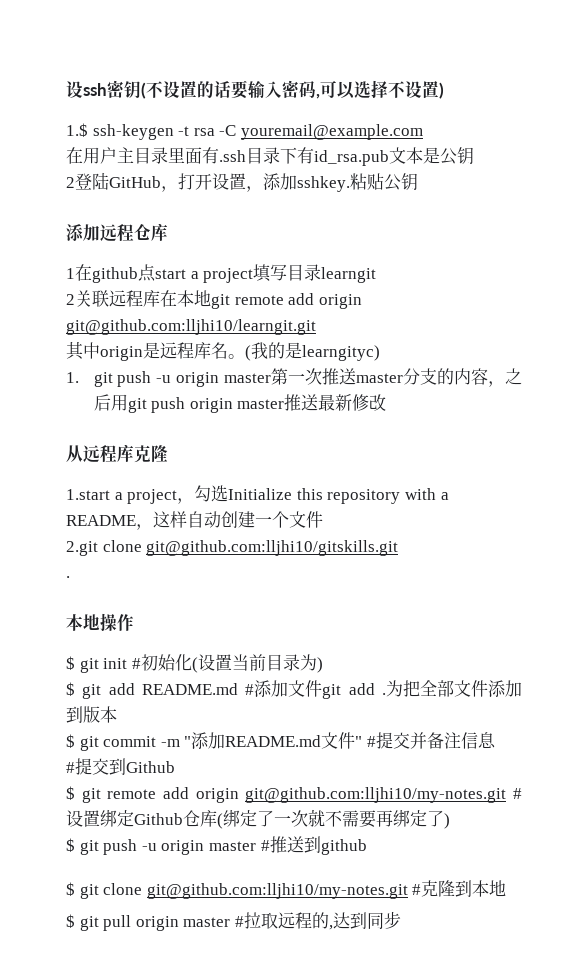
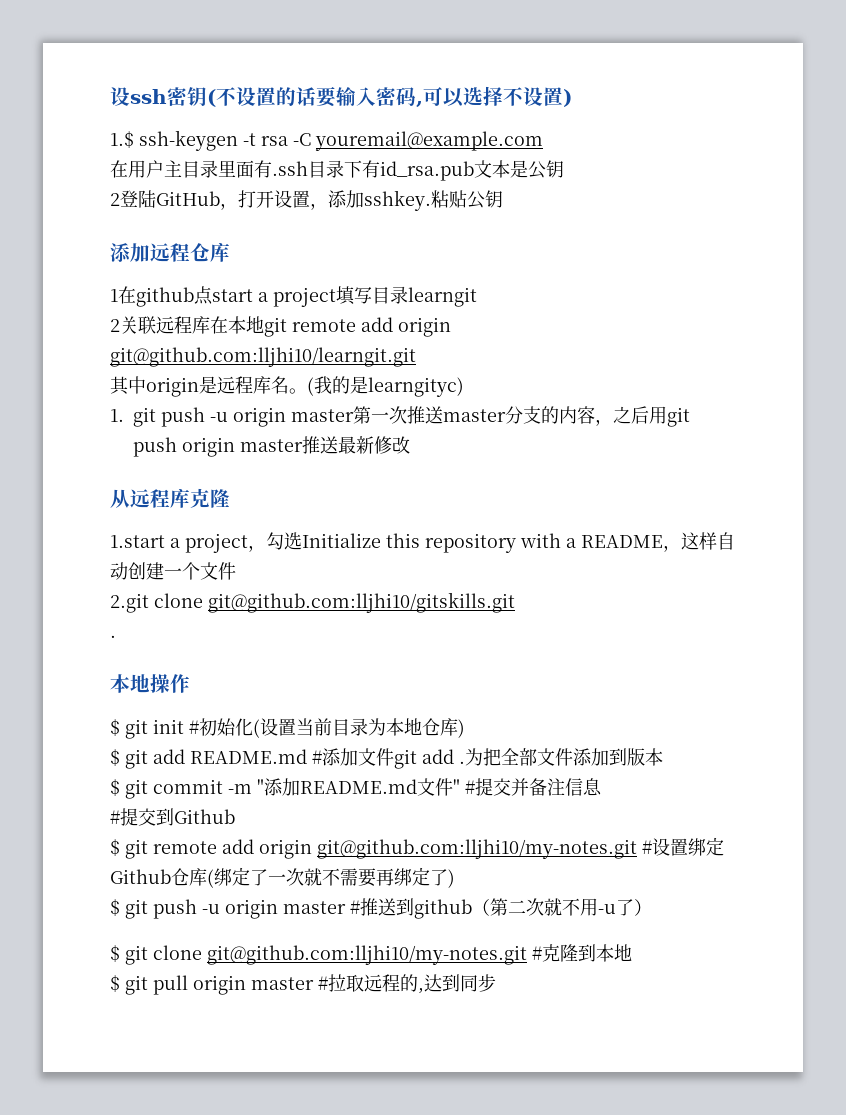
- $ git init #初始化(设置当前目录为)
+ $ git init #初始化(设置当前目录为本地仓库)
- $ git push -u origin master #推送到github
+ $ git push -u origin master #推送到github（第二次就不用-u了）

